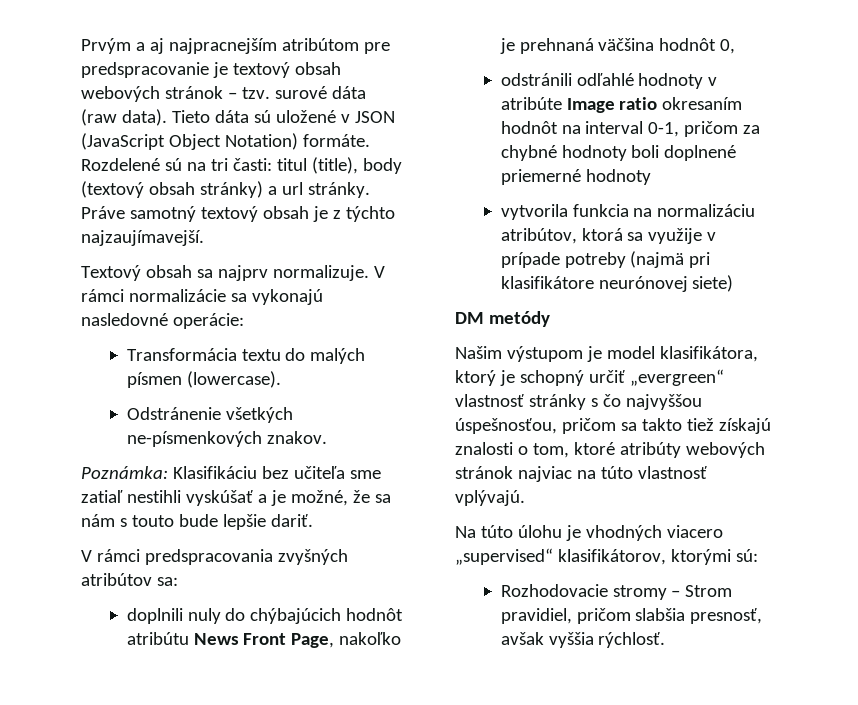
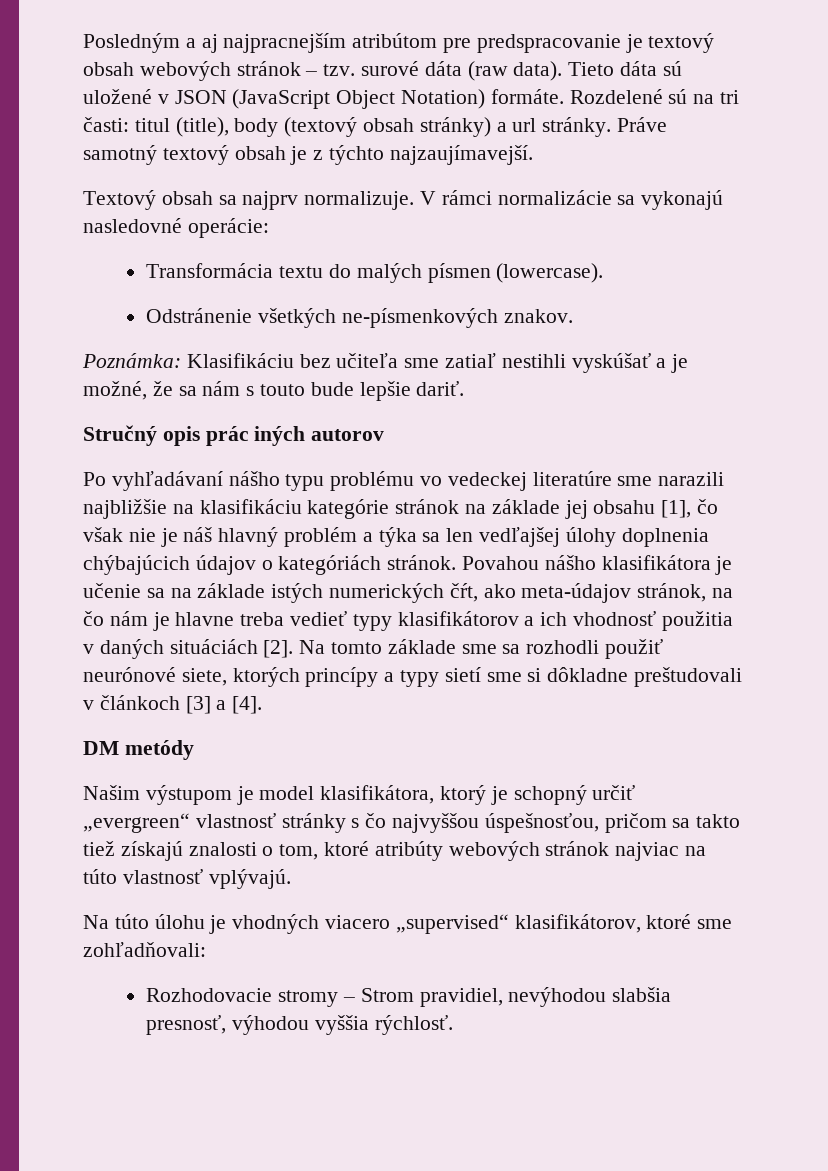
- Prvým a aj najpracnejším atribútom pre predspracovanie je textový obsah webových stránok – tzv. surové dáta (raw data).
+ Posledným a aj najpracnejším atribútom pre predspracovanie je textový obsah webových stránok – tzv. surové dáta (raw data).
- V rámci predspracovania zvyšných atribútov sa:
- doplnili nuly do chýbajúcich hodnôt atribútu News Front Page, nakoľko je prehnaná väčšina hodnôt 0,
- odstránili odľahlé hodnoty v atribúte Image ratio okresaním hodnôt na interval 0-1, pričom za chybné hodnoty boli doplnené priemerné hodnoty
- vytvorila funkcia na normalizáciu atribútov, ktorá sa využije v prípade potreby (najmä pri klasifikátore neurónovej siete)
+ Stručný opis prác iných autorov
+ Po vyhľadávaní nášho typu problému vo vedeckej literatúre sme narazili najbližšie na klasifikáciu kategórie stránok na základe jej obsahu [1], čo však nie je náš hlavný problém a týka sa len vedľajšej úlohy doplnenia chýbajúcich údajov o kategóriách stránok. Povahou nášho klasifikátora je učenie sa na základe istých numerických čŕt, ako meta-údajov stránok, na čo nám je hlavne treba vedieť typy klasifikátorov a ich vhodnosť použitia v daných situáciách [2]. Na tomto základe sme sa rozhodli použiť neurónové siete, ktorých princípy a typy sietí sme si dôkladne preštudovali v článkoch [3] a [4].
- Na túto úlohu je vhodných viacero „supervised“ klasifikátorov, ktorými sú:
+ Na túto úlohu je vhodných viacero „supervised“ klasifikátorov, ktoré sme zohľadňovali:
- Rozhodovacie stromy – Strom pravidiel, pričom slabšia presnosť, avšak vyššia rýchlosť.
+ Rozhodovacie stromy – Strom pravidiel, nevýhodou slabšia presnosť, výhodou vyššia rýchlosť.

